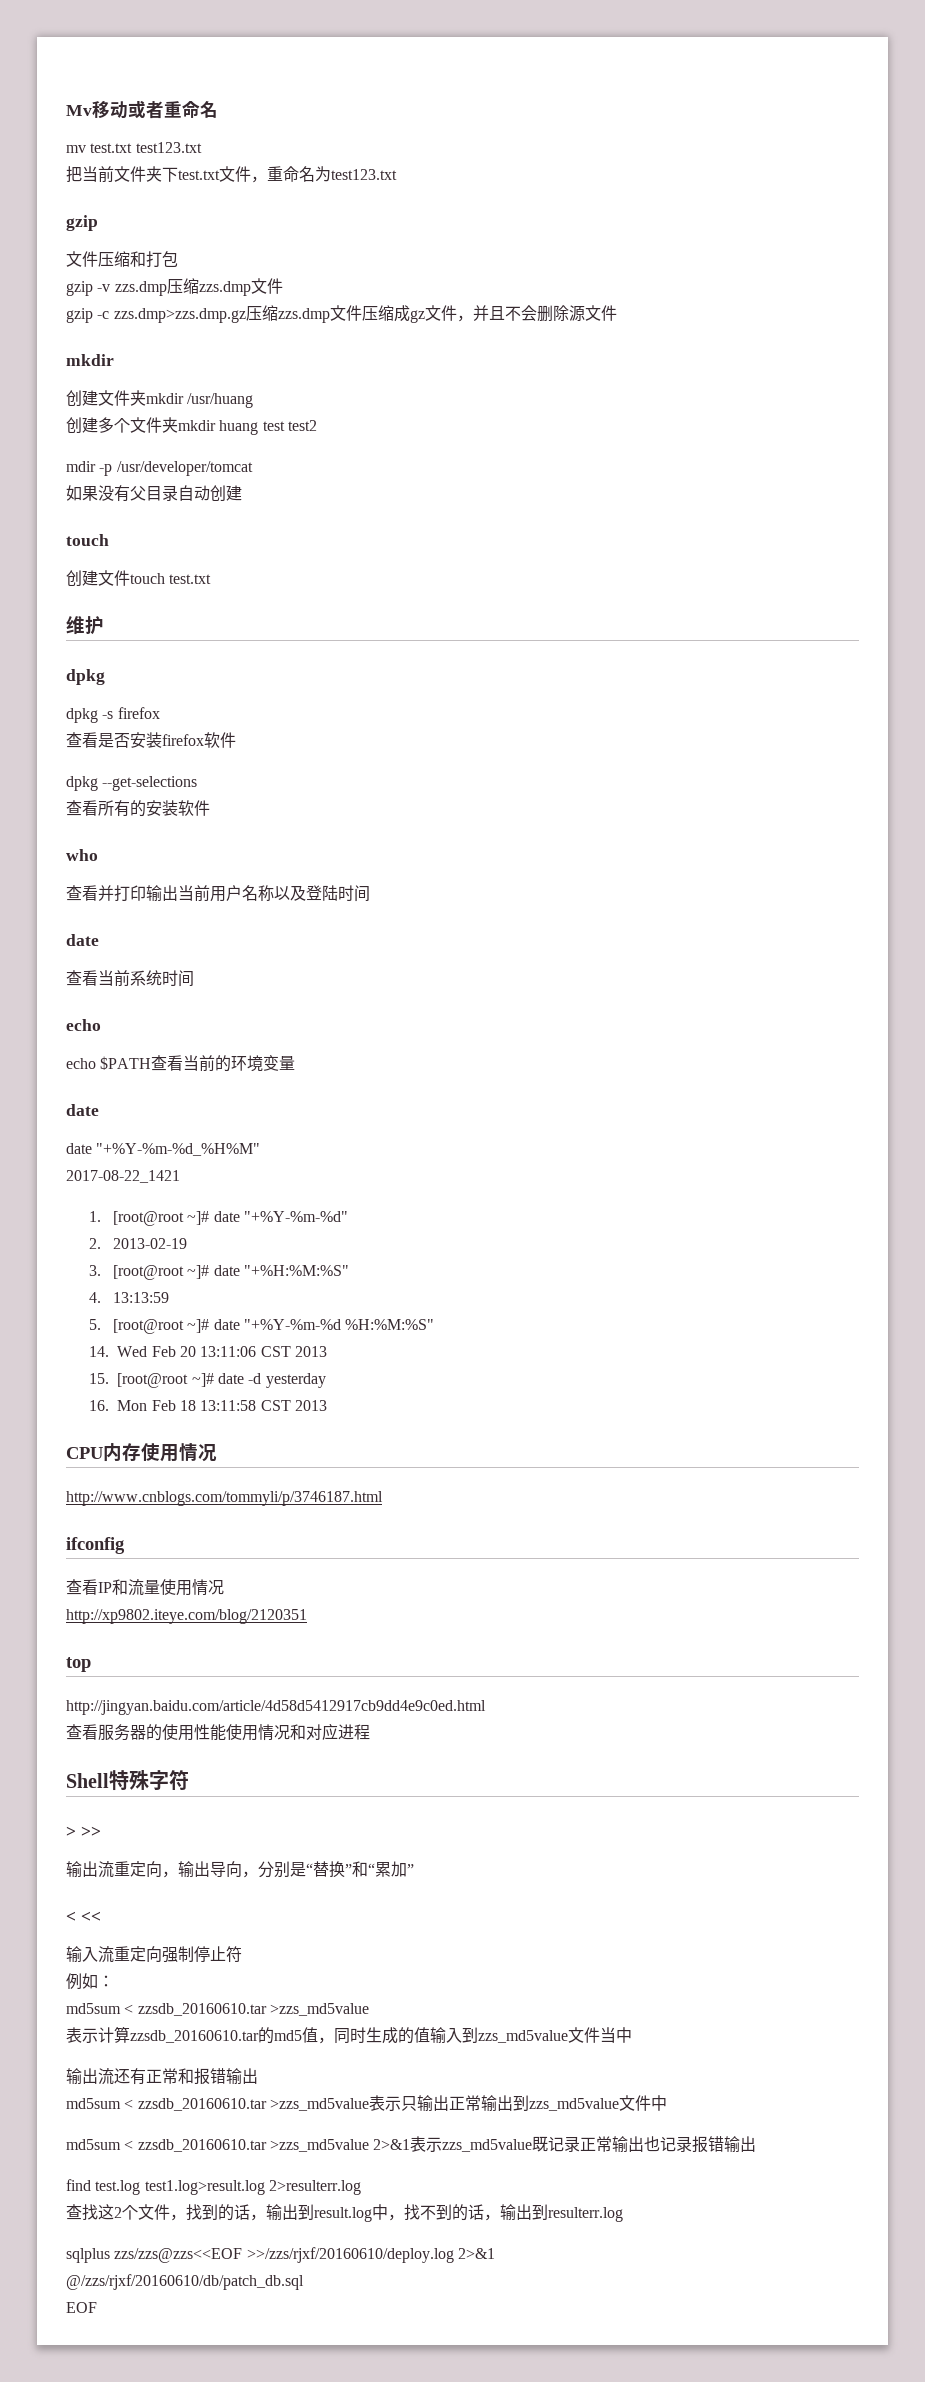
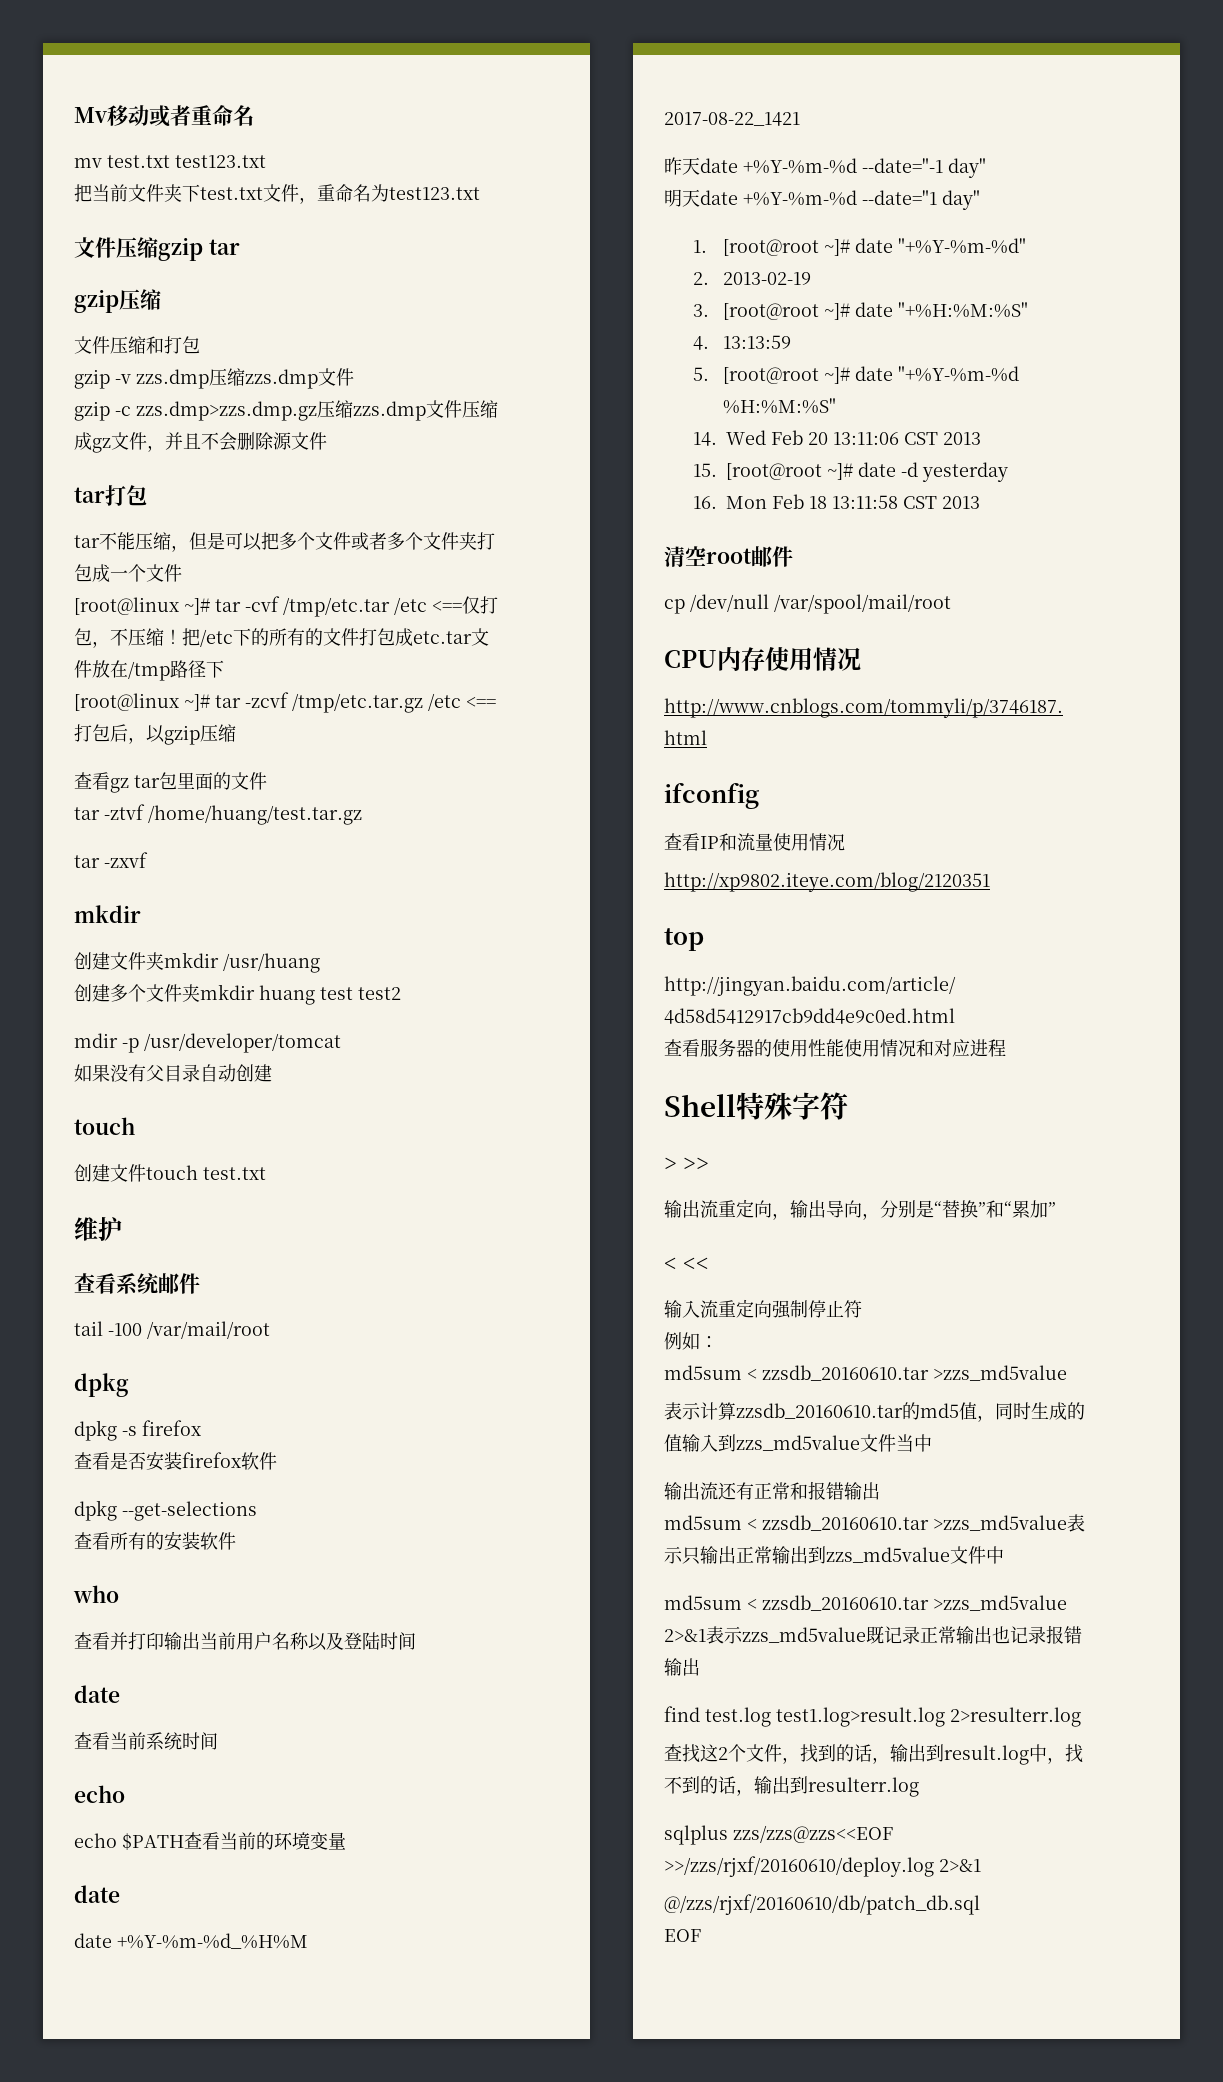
  把当前文件夹下test.txt文件，重命名为test123.txt
- gzip
+ 文件压缩gzip tar
+ gzip压缩
+ tar打包
+ tar不能压缩，但是可以把多个文件或者多个文件夹打包成一个文件
+ [root@linux ~]# tar -cvf /tmp/etc.tar /etc <==仅打包，不压缩！把/etc下的所有的文件打包成etc.tar文件放在/tmp路径下
+ [root@linux ~]# tar -zcvf /tmp/etc.tar.gz /etc <==打包后，以gzip压缩
+ 查看gz tar包里面的文件
+ tar -ztvf /home/huang/test.tar.gz
+ tar -zxvf
+ 查看系统邮件
+ tail -100 /var/mail/root
- date "+%Y-%m-%d_%H%M"
+ date +%Y-%m-%d_%H%M
+ 昨天date +%Y-%m-%d --date="-1 day"
+ 明天date +%Y-%m-%d --date="1 day"
+ 清空root邮件
+ cp /dev/null /var/spool/mail/root

